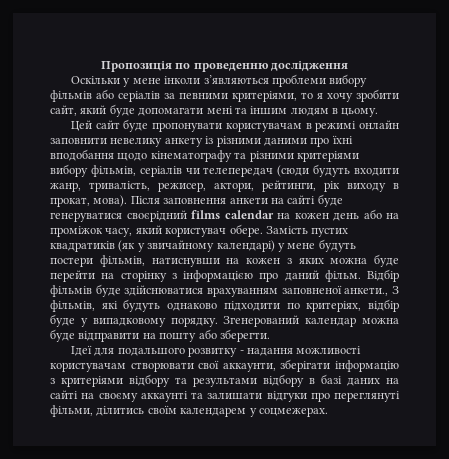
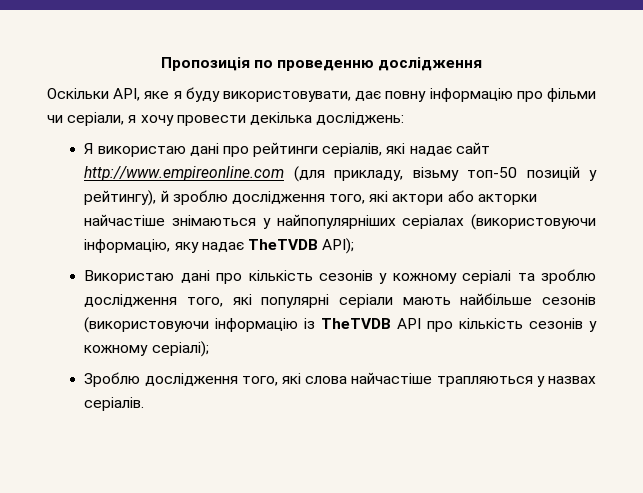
- Оскільки у мене інколи з’являються проблеми вибору фільмів або серіалів за певними критеріями, то я хочу зробити сайт, який буде допомагати мені та іншим людям в цьому.
- Цей сайт буде пропонувати користувачам в режимі онлайн заповнити невелику анкету із різними даними про їхні вподобання щодо кінематографу та різними критеріями вибору фільмів, серіалів чи телепередач (сюди будуть входити жанр, тривалість, режисер, актори, рейтинги, рік виходу в прокат, мова). Після заповнення анкети на сайті буде генеруватися своєрідний films calendar на кожен день або на проміжок часу, який користувач обере. Замість пустих квадратиків (як у звичайному календарі) у мене будуть постери фільмів, натиснувши на кожен з яких можна буде перейти на сторінку з інформацією про даний фільм. Відбір фільмів буде здійснюватися врахуванням заповненої анкети., З фільмів, які будуть однаково підходити по критеріях, відбір буде у випадковому порядку. Згенерований календар можна буде відправити на пошту або зберегти.
- Ідеї для подальшого розвитку - надання можливості користувачам створювати свої аккаунти, зберігати інформацію з критеріями відбору та результами відбору в базі даних на сайті на своєму аккаунті та залишати відгуки про переглянуті фільми, ділитись своїм календарем у соцмежерах.
+ Оскільки API, яке я буду використовувати, дає повну інформацію про фільми чи серіали, я хочу провести декілька досліджень:
+ Я використаю дані про рейтинги серіалів, які надає сайт http://www.empireonline.com (для прикладу, візьму топ-50 позицій у рейтингу), й зроблю дослідження того, які актори або акторки найчастіше знімаються у найпопулярніших серіалах (використовуючи інформацію, яку надає TheTVDB API);
+ Використаю дані про кількість сезонів у кожному серіалі та зроблю дослідження того, які популярні серіали мають найбільше сезонів (використовуючи інформацію із TheTVDB API про кількість сезонів у кожному серіалі);
+ Зроблю дослідження того, які слова найчастіше трапляються у назвах серіалів.

